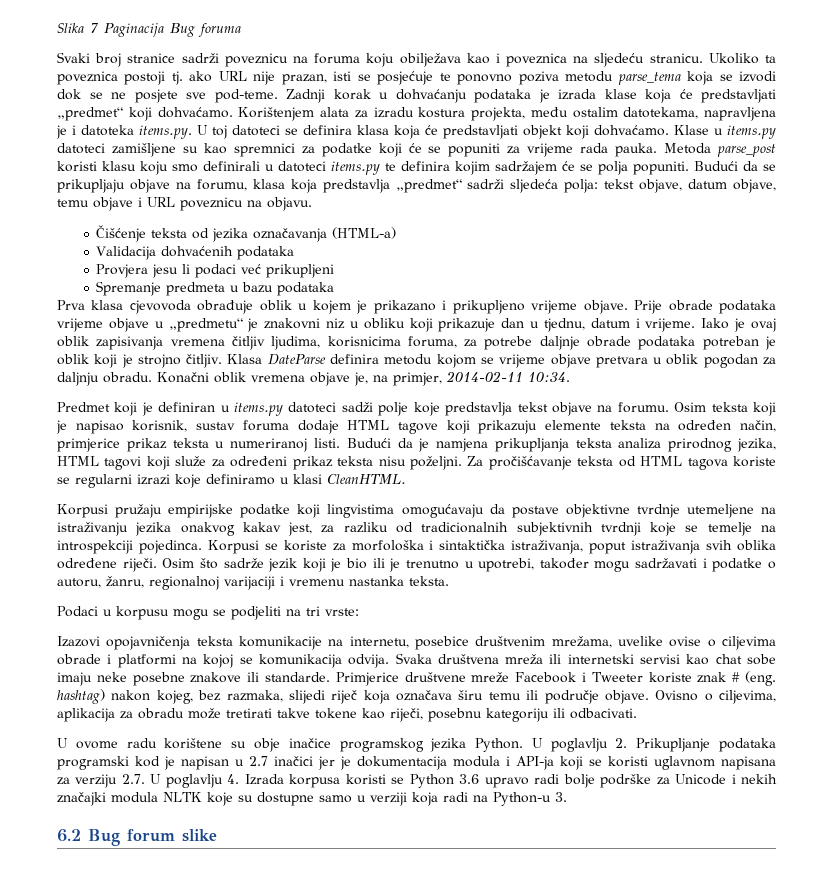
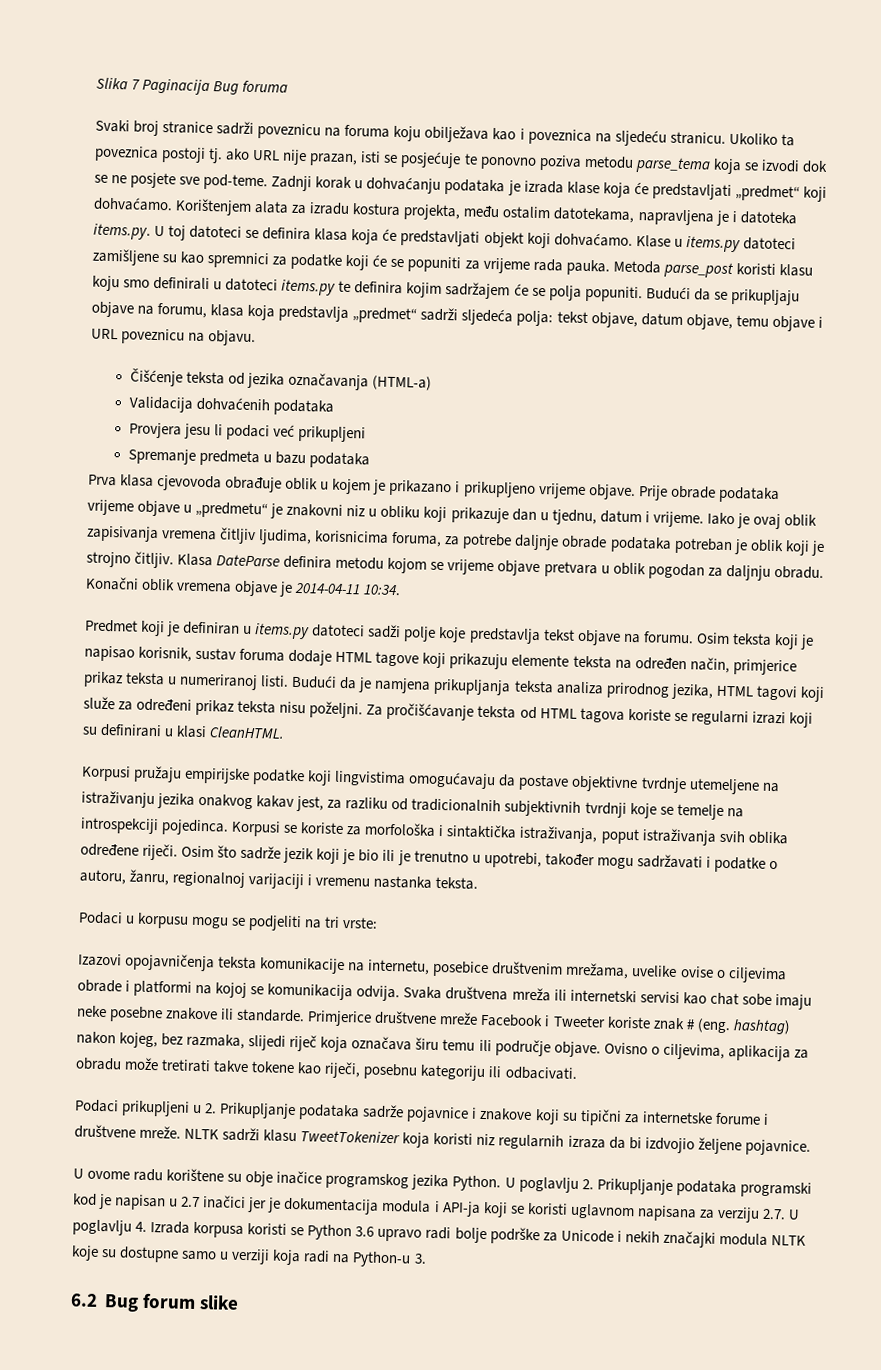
- Konačni oblik vremena objave je, na primjer, 2014-02-11 10:34.
+ Konačni oblik vremena objave je 2014-04-11 10:34.
- Za pročišćavanje teksta od HTML tagova koriste se regularni izrazi koje definiramo u klasi CleanHTML.
+ Za pročišćavanje teksta od HTML tagova koriste se regularni izrazi koji su definirani u klasi CleanHTML.
+ Podaci prikupljeni u 2. Prikupljanje podataka sadrže pojavnice i znakove koji su tipični za internetske forume i društvene mreže. NLTK sadrži klasu TweetTokenizer koja koristi niz regularnih izraza da bi izdvojio željene pojavnice.

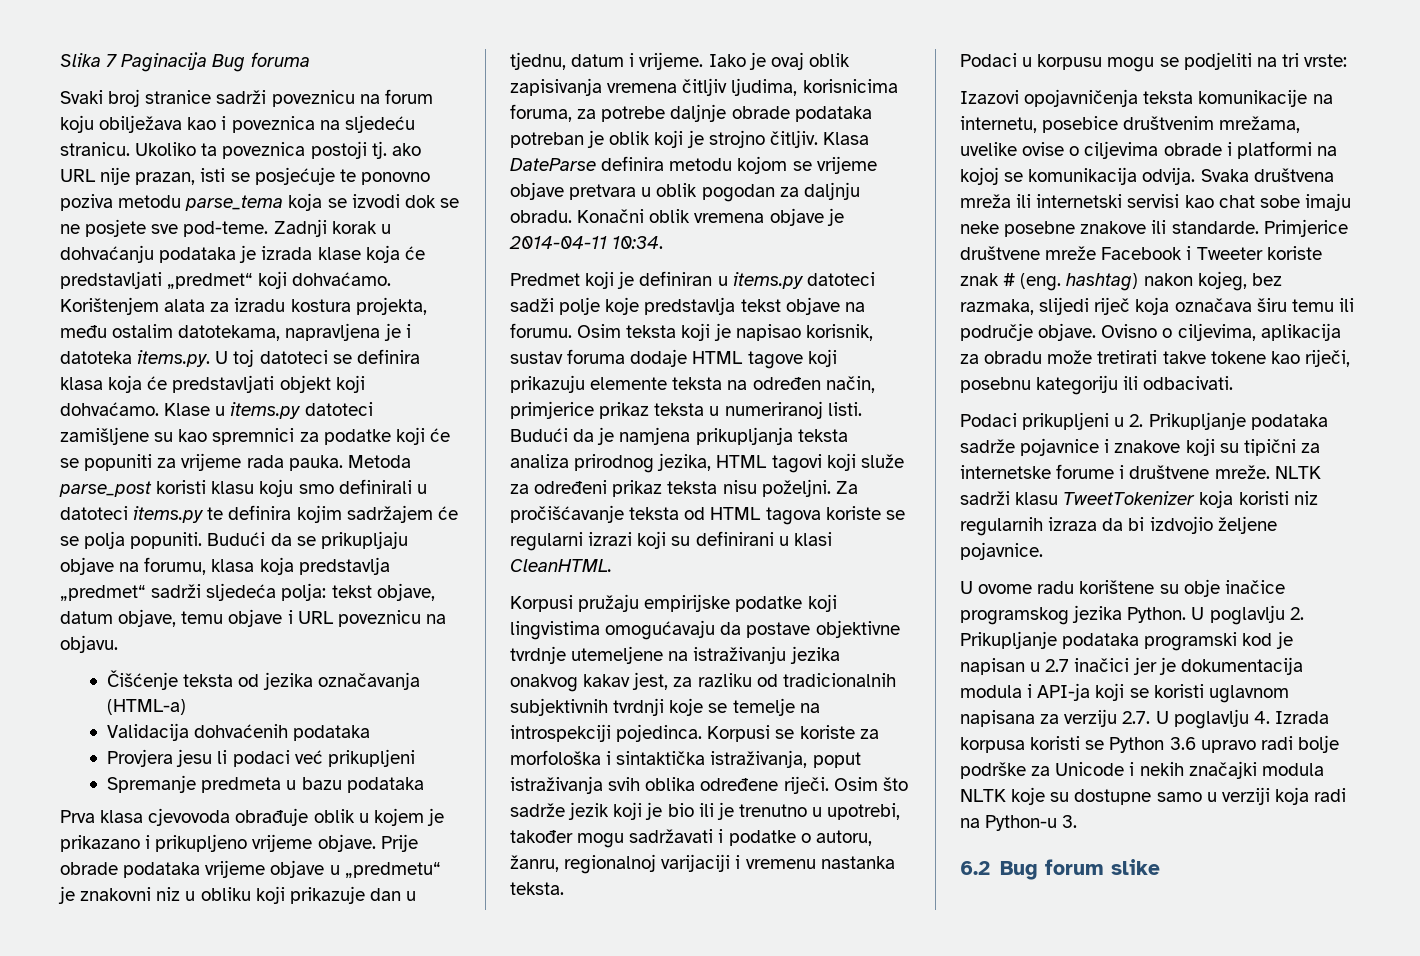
- Svaki broj stranice sadrži poveznicu na foruma koju obilježava kao i poveznica na sljedeću stranicu.
+ Svaki broj stranice sadrži poveznicu na forum koju obilježava kao i poveznica na sljedeću stranicu.

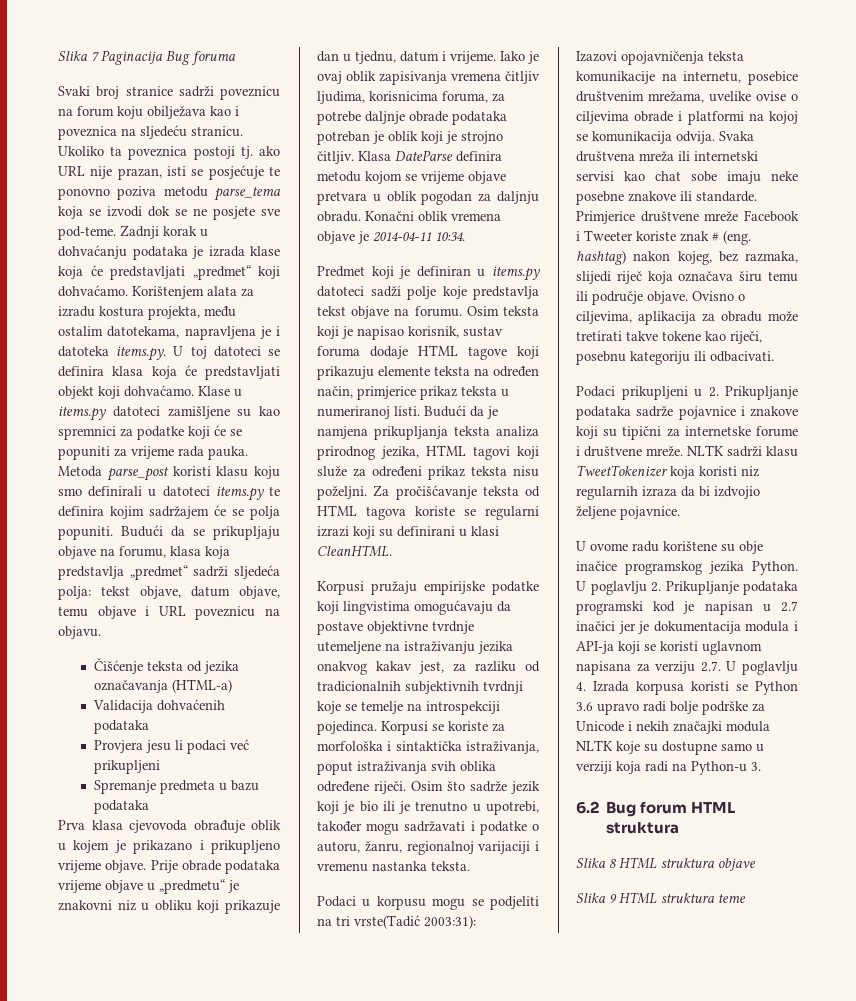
- Podaci u korpusu mogu se podjeliti na tri vrste:
+ Podaci u korpusu mogu se podjeliti na tri vrste(Tadić 2003:31):
- 6.2 Bug forum slike
+ 6.2 Bug forum HTML struktura
+ Slika 8 HTML struktura objave
+ Slika 9 HTML struktura teme

